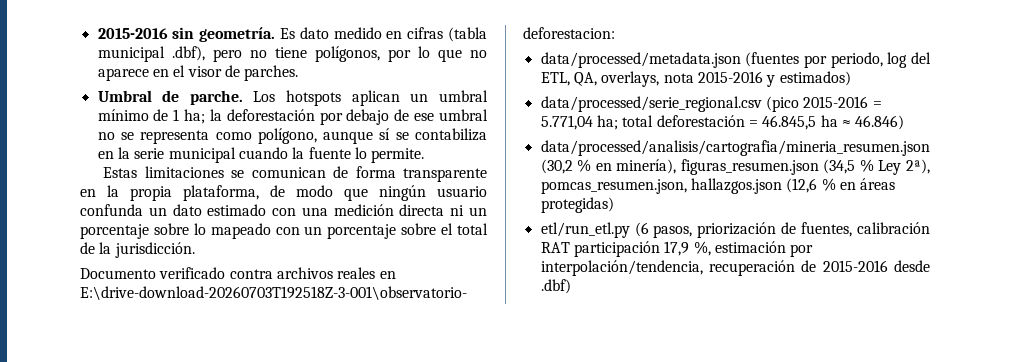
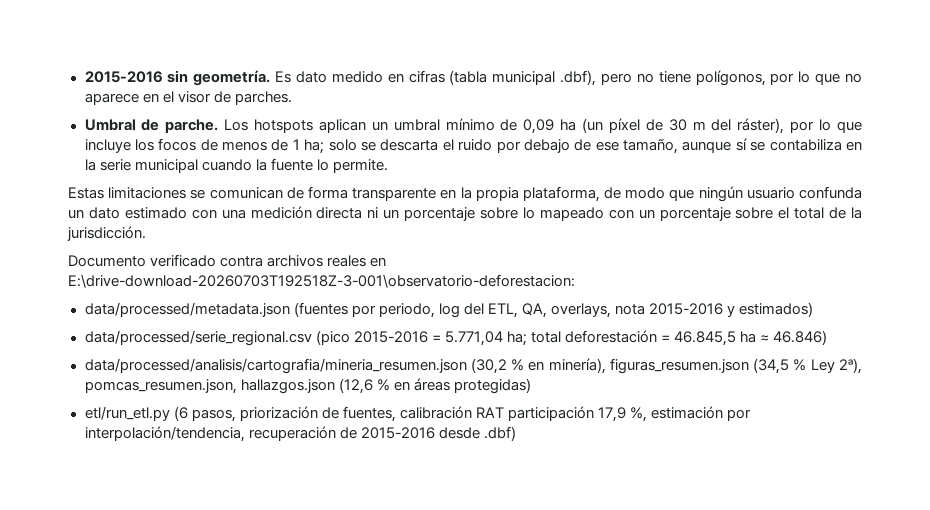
- Los hotspots aplican un umbral mínimo de 1 ha; la deforestación por debajo de ese umbral no se representa como polígono, aunque sí se contabiliza en la serie municipal cuando la fuente lo permite.
+ Los hotspots aplican un umbral mínimo de 0,09 ha (un píxel de 30 m del ráster), por lo que incluye los focos de menos de 1 ha; solo se descarta el ruido por debajo de ese tamaño, aunque sí se contabiliza en la serie municipal cuando la fuente lo permite.

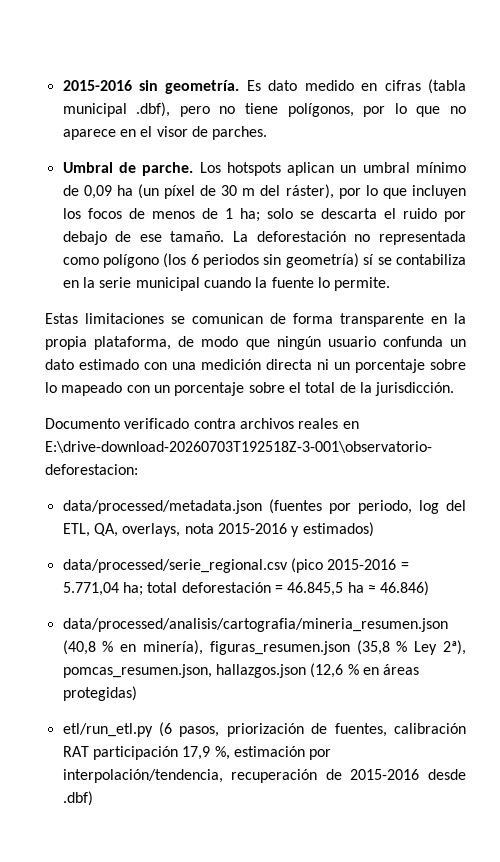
- Los hotspots aplican un umbral mínimo de 0,09 ha (un píxel de 30 m del ráster), por lo que incluye los focos de menos de 1 ha; solo se descarta el ruido por debajo de ese tamaño, aunque sí se contabiliza en la serie municipal cuando la fuente lo permite.
+ Los hotspots aplican un umbral mínimo de 0,09 ha (un píxel de 30 m del ráster), por lo que incluyen los focos de menos de 1 ha; solo se descarta el ruido por debajo de ese tamaño. La deforestación no representada como polígono (los 6 periodos sin geometría) sí se contabiliza en la serie municipal cuando la fuente lo permite.
- data/processed/analisis/cartografia/mineria_resumen.json (30,2 % en minería), figuras_resumen.json (34,5 % Ley 2ª), pomcas_resumen.json, hallazgos.json (12,6 % en áreas protegidas)
+ data/processed/analisis/cartografia/mineria_resumen.json (40,8 % en minería), figuras_resumen.json (35,8 % Ley 2ª), pomcas_resumen.json, hallazgos.json (12,6 % en áreas protegidas)

